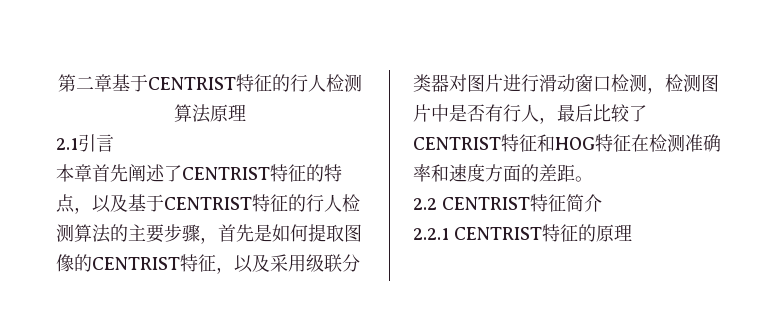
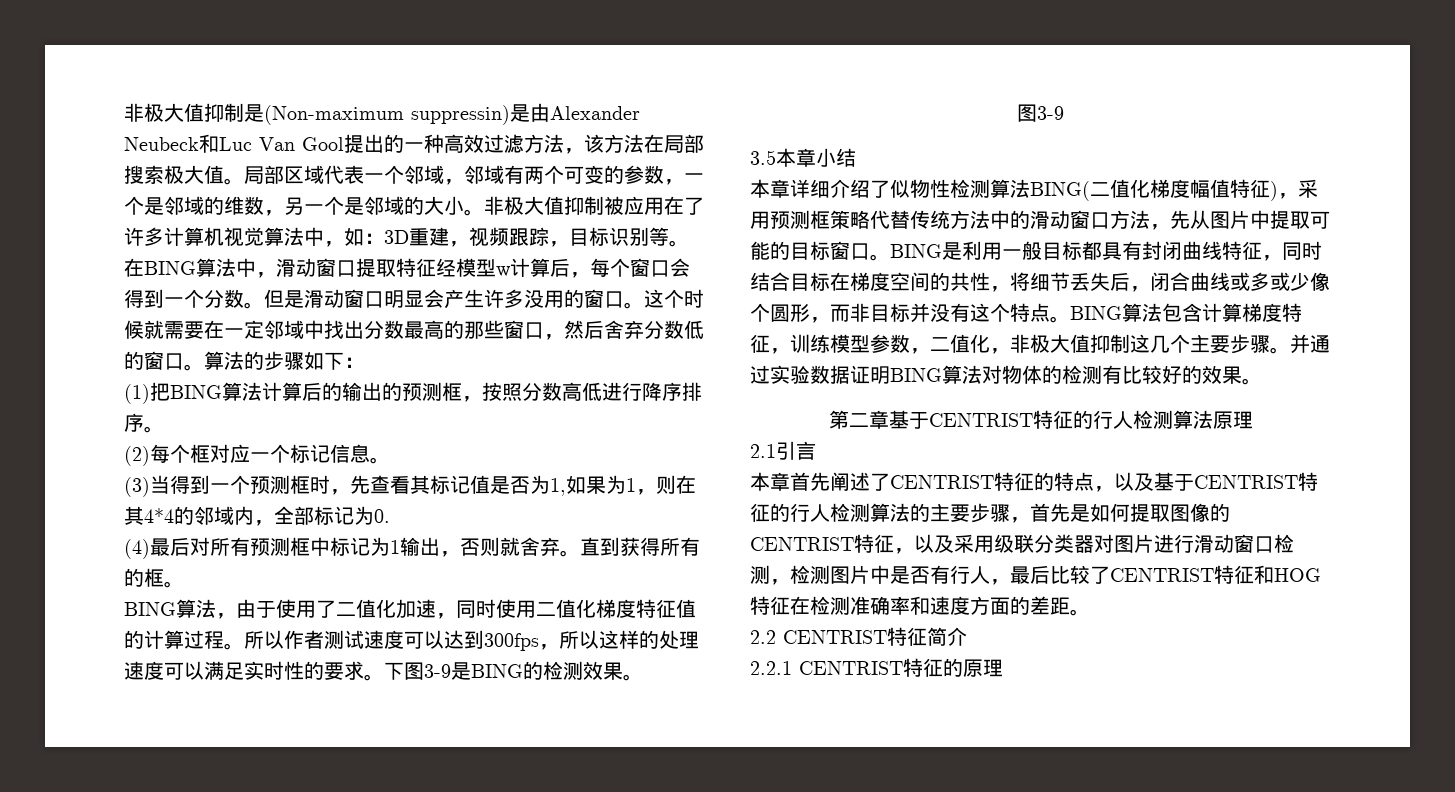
+ 非极大值抑制是(Non-maximum suppressin)是由Alexander Neubeck和Luc Van Gool提出的一种高效过滤方法，该方法在局部搜索极大值。局部区域代表一个邻域，邻域有两个可变的参数，一个是邻域的维数，另一个是邻域的大小。非极大值抑制被应用在了许多计算机视觉算法中，如：3D重建，视频跟踪，目标识别等。在BING算法中，滑动窗口提取特征经模型w计算后，每个窗口会得到一个分数。但是滑动窗口明显会产生许多没用的窗口。这个时候就需要在一定邻域中找出分数最高的那些窗口，然后舍弃分数低的窗口。算法的步骤如下：
+ (1)把BING算法计算后的输出的预测框，按照分数高低进行降序排序。
+ (2)每个框对应一个标记信息。
+ (3)当得到一个预测框时，先查看其标记值是否为1,如果为1，则在其4*4的邻域内，全部标记为0.
+ (4)最后对所有预测框中标记为1输出，否则就舍弃。直到获得所有的框。
+ BING算法，由于使用了二值化加速，同时使用二值化梯度特征值的计算过程。所以作者测试速度可以达到300fps，所以这样的处理速度可以满足实时性的要求。下图3-9是BING的检测效果。
+ 图3-9
+ 3.5本章小结
+ 本章详细介绍了似物性检测算法BING(二值化梯度幅值特征)，采用预测框策略代替传统方法中的滑动窗口方法，先从图片中提取可能的目标窗口。BING是利用一般目标都具有封闭曲线特征，同时结合目标在梯度空间的共性，将细节丢失后，闭合曲线或多或少像个圆形，而非目标并没有这个特点。BING算法包含计算梯度特征，训练模型参数，二值化，非极大值抑制这几个主要步骤。并通过实验数据证明BING算法对物体的检测有比较好的效果。

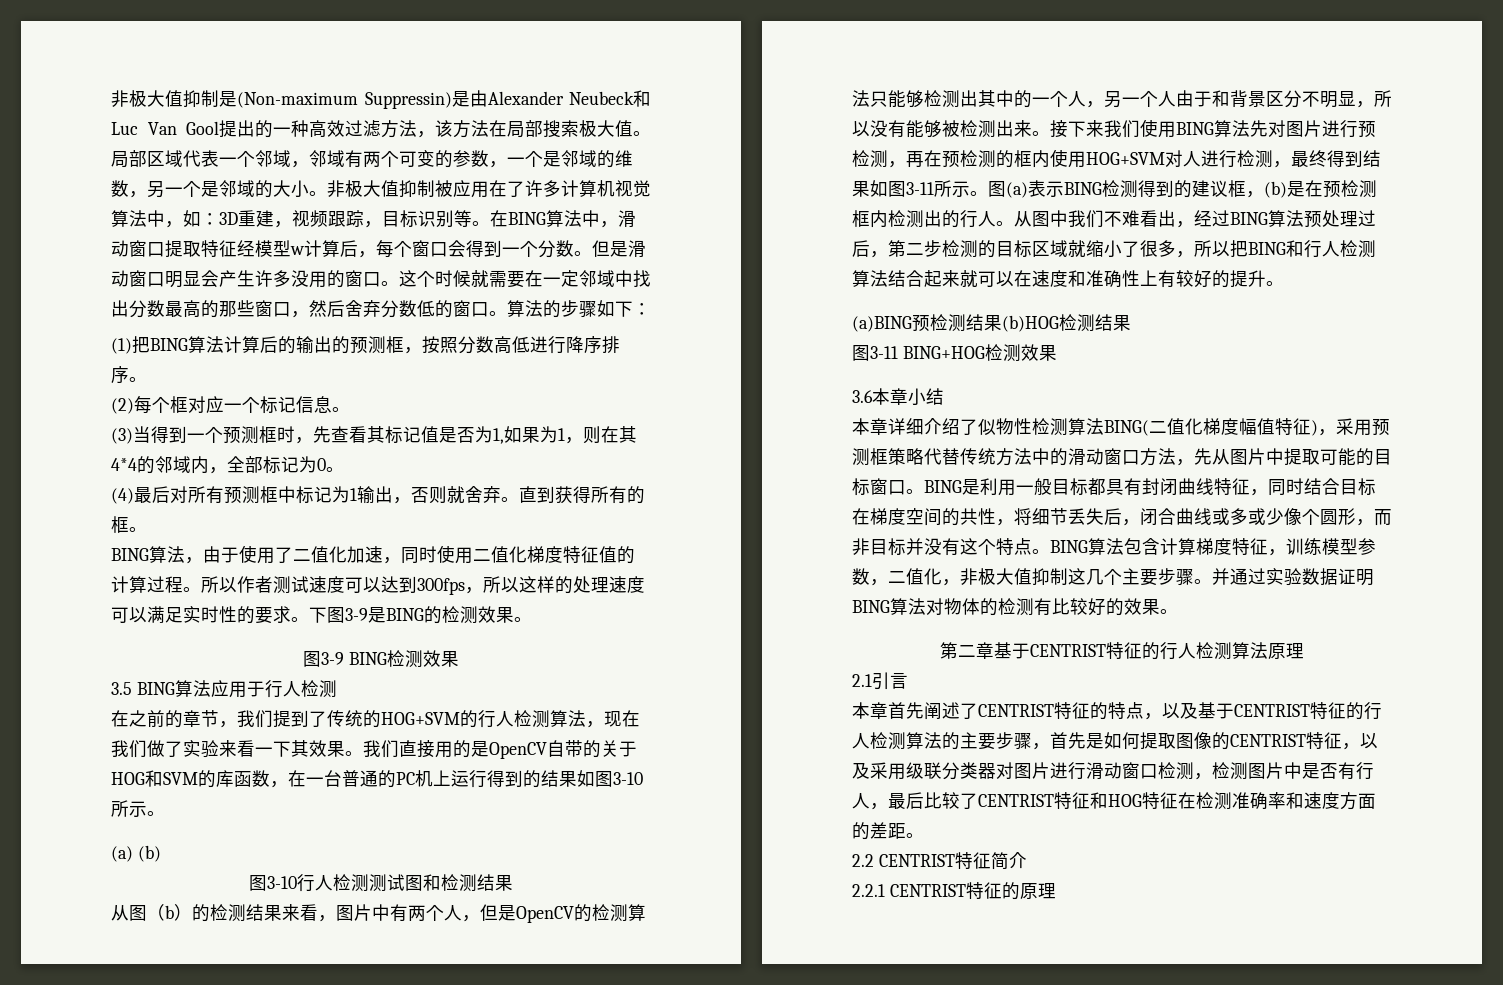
- 非极大值抑制是(Non-maximum suppressin)是由Alexander Neubeck和Luc Van Gool提出的一种高效过滤方法，该方法在局部搜索极大值。
+ 非极大值抑制是(Non-maximum Suppressin)是由Alexander Neubeck和Luc Van Gool提出的一种高效过滤方法，该方法在局部搜索极大值。
- (3)当得到一个预测框时，先查看其标记值是否为1,如果为1，则在其4*4的邻域内，全部标记为0.
+ (3)当得到一个预测框时，先查看其标记值是否为1,如果为1，则在其4*4的邻域内，全部标记为0。
  下图3-9是BING的检测效果。
- 图3-9
- 3.5本章小结
+ 图3-9 BING检测效果
+ 3.5 BING算法应用于行人检测
+ 在之前的章节，我们提到了传统的HOG+SVM的行人检测算法，现在我们做了实验来看一下其效果。我们直接用的是OpenCV自带的关于HOG和SVM的库函数，在一台普通的PC机上运行得到的结果如图3-10所示。
+ (a) (b)
+ 图3-10行人检测测试图和检测结果
+ 从图（b）的检测结果来看，图片中有两个人，但是OpenCV的检测算法只能够检测出其中的一个人，另一个人由于和背景区分不明显，所以没有能够被检测出来。接下来我们使用BING算法先对图片进行预检测，再在预检测的框内使用HOG+SVM对人进行检测，最终得到结果如图3-11所示。图(a)表示BING检测得到的建议框，(b)是在预检测框内检测出的行人。从图中我们不难看出，经过BING算法预处理过后，第二步检测的目标区域就缩小了很多，所以把BING和行人检测算法结合起来就可以在速度和准确性上有较好的提升。
+ (a)BING预检测结果(b)HOG检测结果
+ 图3-11 BING+HOG检测效果
+ 3.6本章小结

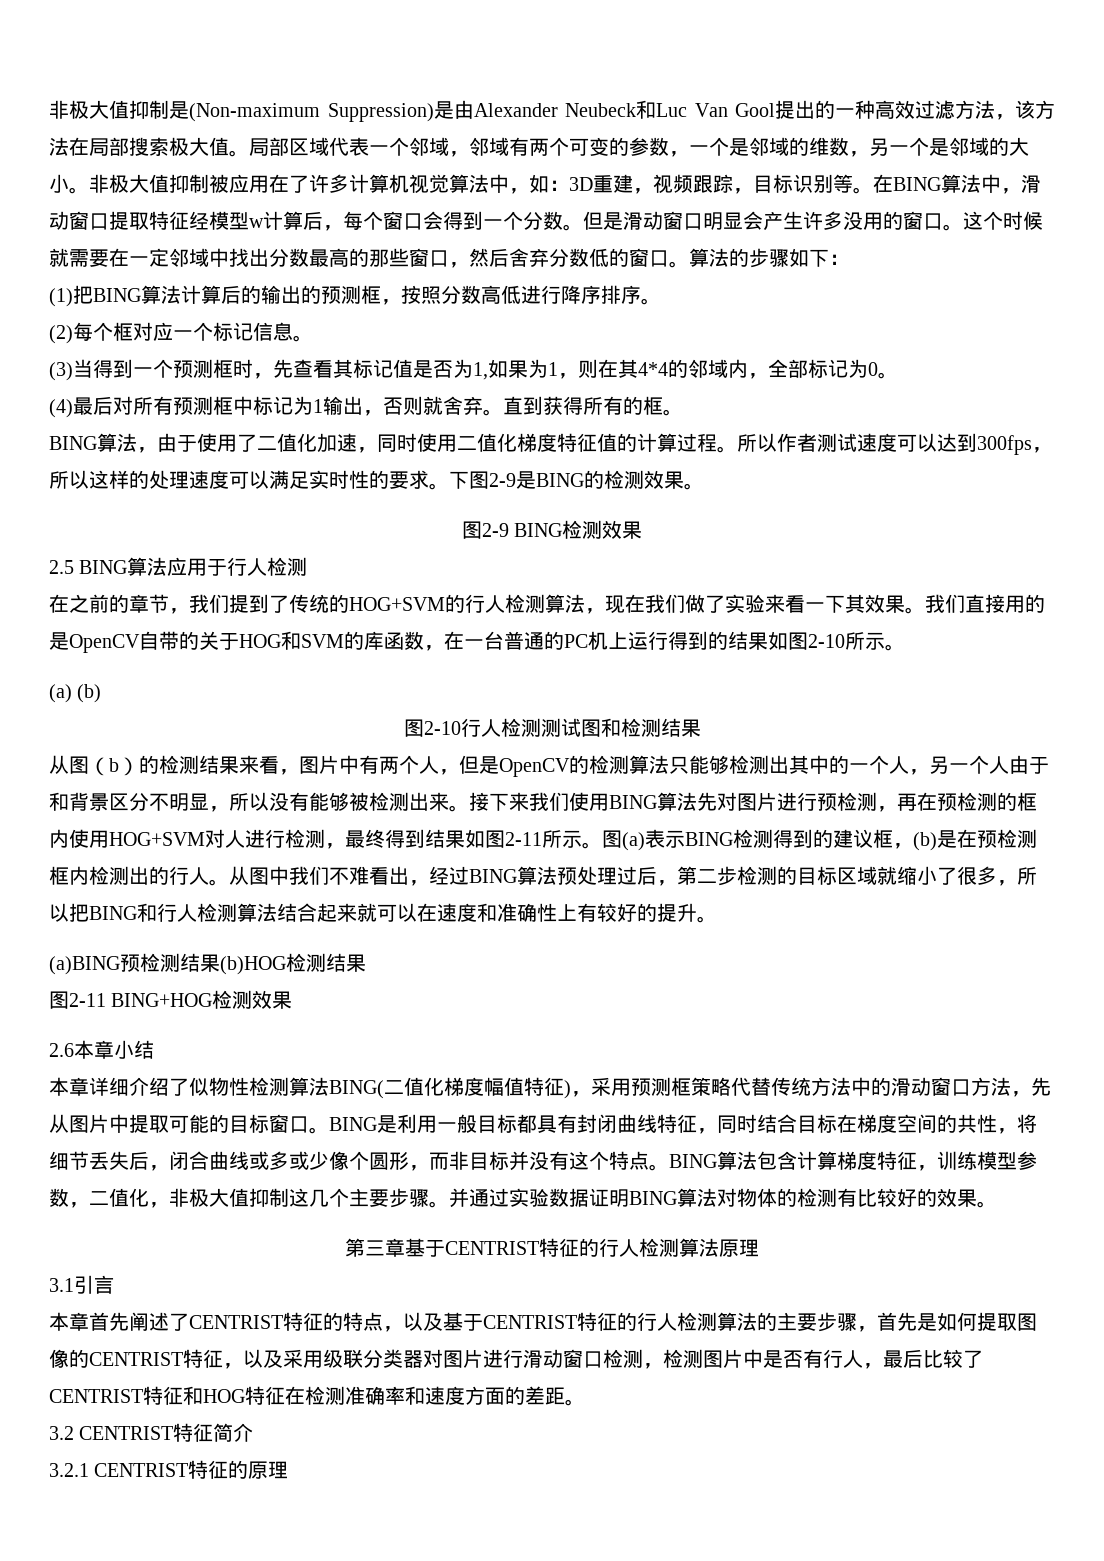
- 非极大值抑制是(Non-maximum Suppressin)是由Alexander Neubeck和Luc Van Gool提出的一种高效过滤方法，该方法在局部搜索极大值。
+ 非极大值抑制是(Non-maximum Suppression)是由Alexander Neubeck和Luc Van Gool提出的一种高效过滤方法，该方法在局部搜索极大值。
- 下图3-9是BING的检测效果。
+ 下图2-9是BING的检测效果。
- 图3-9 BING检测效果
+ 图2-9 BING检测效果
- 3.5 BING算法应用于行人检测
+ 2.5 BING算法应用于行人检测
- 我们直接用的是OpenCV自带的关于HOG和SVM的库函数，在一台普通的PC机上运行得到的结果如图3-10所示。
+ 我们直接用的是OpenCV自带的关于HOG和SVM的库函数，在一台普通的PC机上运行得到的结果如图2-10所示。
- 图3-10行人检测测试图和检测结果
+ 图2-10行人检测测试图和检测结果
- 接下来我们使用BING算法先对图片进行预检测，再在预检测的框内使用HOG+SVM对人进行检测，最终得到结果如图3-11所示。
+ 接下来我们使用BING算法先对图片进行预检测，再在预检测的框内使用HOG+SVM对人进行检测，最终得到结果如图2-11所示。
- 图3-11 BING+HOG检测效果
+ 图2-11 BING+HOG检测效果
- 3.6本章小结
+ 2.6本章小结
- 第二章基于CENTRIST特征的行人检测算法原理
+ 第三章基于CENTRIST特征的行人检测算法原理
- 2.1引言
+ 3.1引言
- 2.2 CENTRIST特征简介
+ 3.2 CENTRIST特征简介
- 2.2.1 CENTRIST特征的原理
+ 3.2.1 CENTRIST特征的原理

